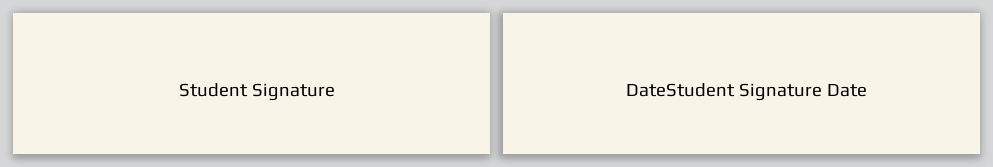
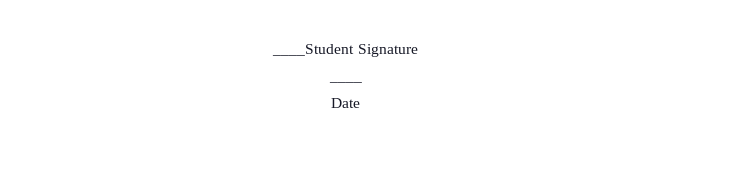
- Student Signature
+ ____Student Signature
- DateStudent Signature Date
+ ____
+ Date

